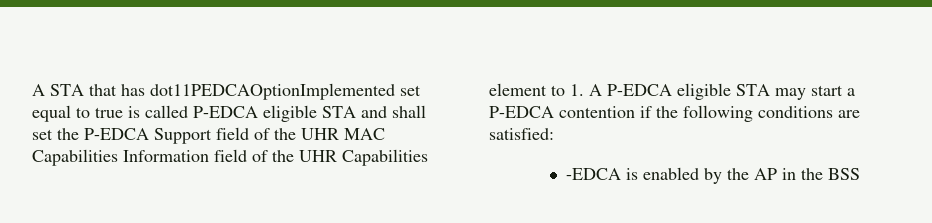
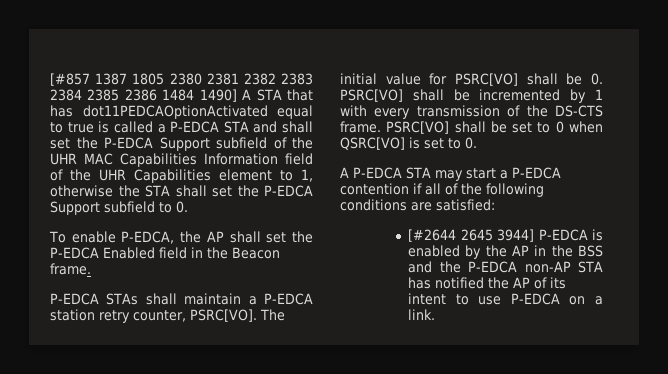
- A STA that has dot11PEDCAOptionImplemented set equal to true is called P-EDCA eligible STA and shall set the P-EDCA Support field of the UHR MAC Capabilities Information field of the UHR Capabilities element to 1. A P-EDCA eligible STA may start a P-EDCA contention if the following conditions are satisfied:
+ [#857 1387 1805 2380 2381 2382 2383 2384 2385 2386 1484 1490] A STA that has dot11PEDCAOptionActivated equal to true is called a P-EDCA STA and shall set the P-EDCA Support subfield of the UHR MAC Capabilities Information field of the UHR Capabilities element to 1, otherwise the STA shall set the P-EDCA Support subfield to 0.
+ To enable P-EDCA, the AP shall set the P-EDCA Enabled field in the Beacon frame.
+ P-EDCA STAs shall maintain a P-EDCA station retry counter, PSRC[VO]. The initial value for PSRC[VO] shall be 0. PSRC[VO] shall be incremented by 1 with every transmission of the DS-CTS frame. PSRC[VO] shall be set to 0 when QSRC[VO] is set to 0.
+ A P-EDCA STA may start a P-EDCA contention if all of the following conditions are satisfied:
- -EDCA is enabled by the AP in the BSS
+ [#2644 2645 3944] P-EDCA is enabled by the AP in the BSS and the P-EDCA non-AP STA has notified the AP of its intent to use P-EDCA on a link.

